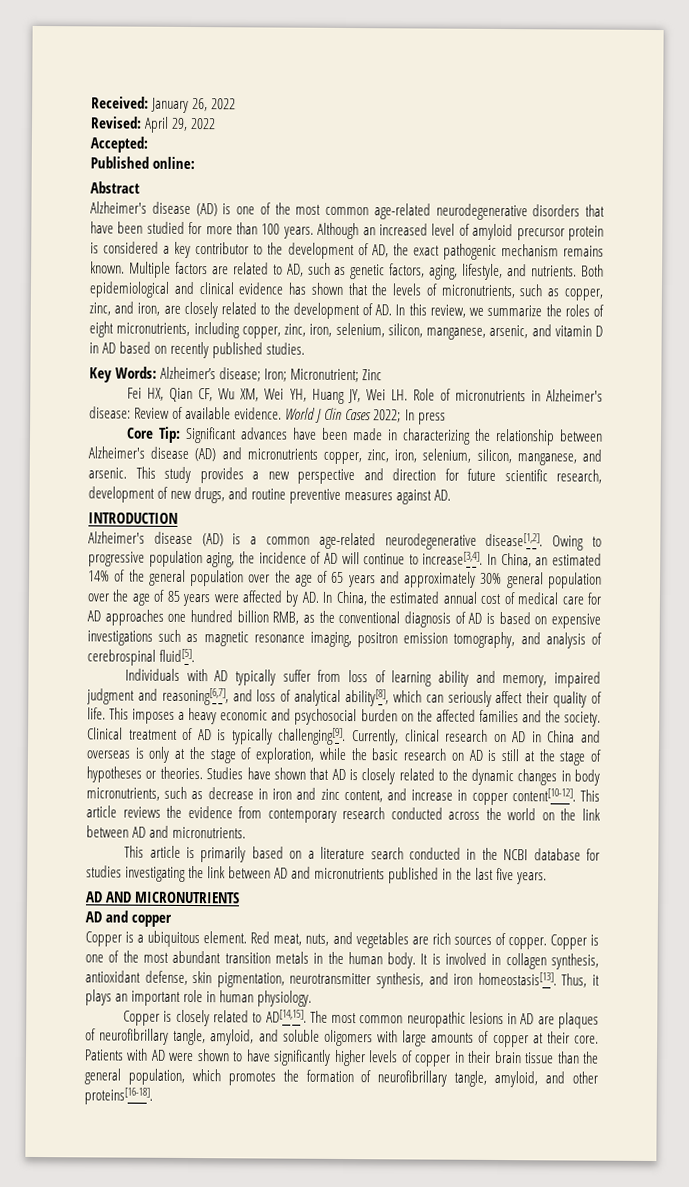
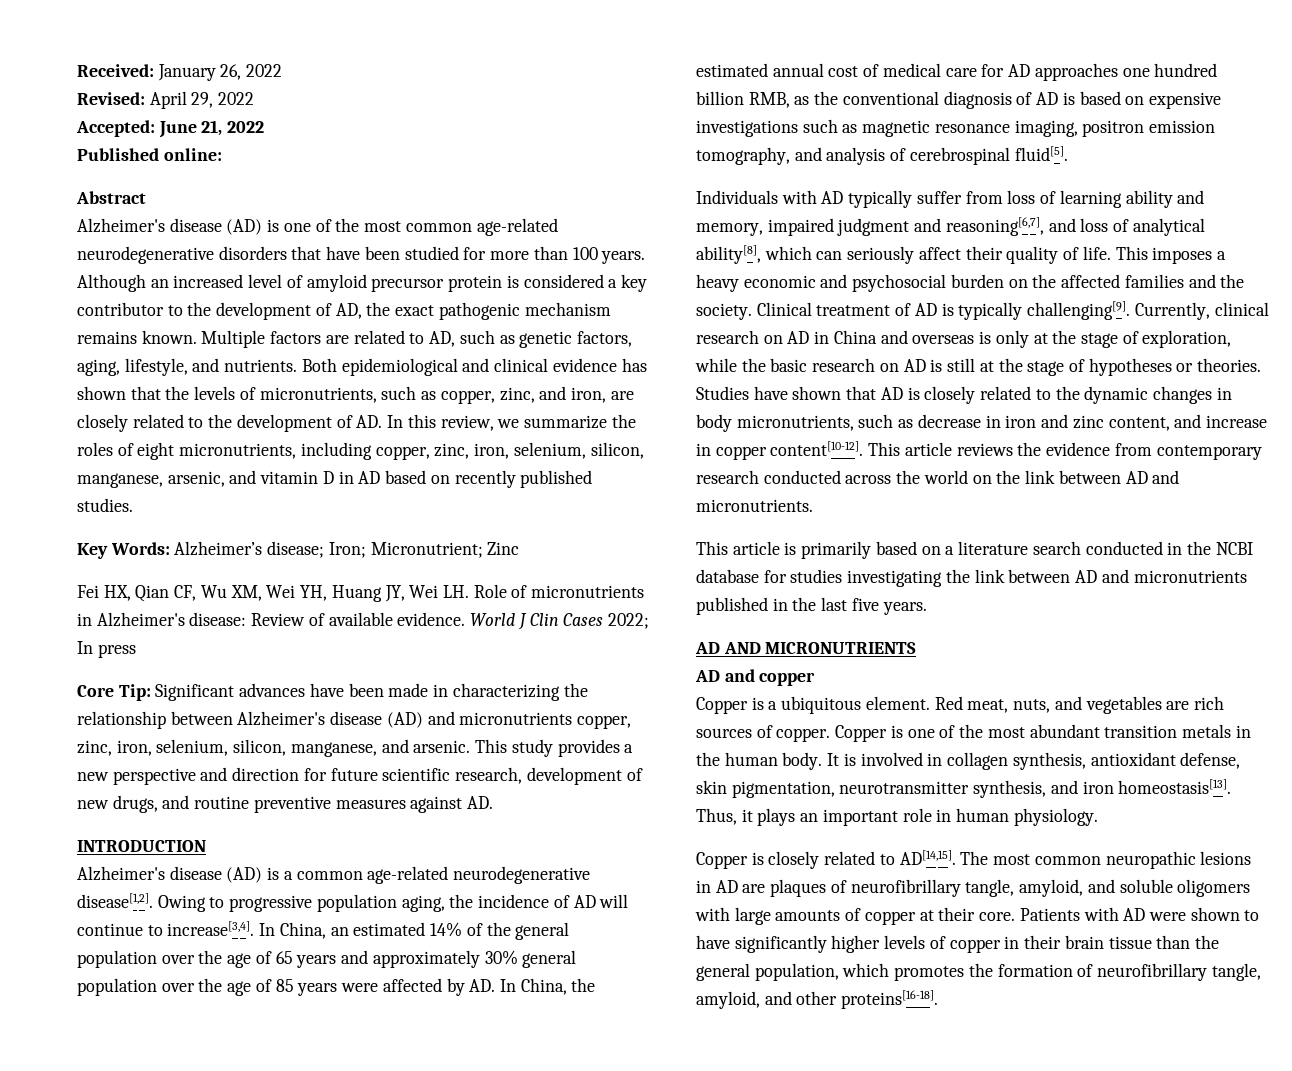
- Accepted:
+ Accepted: June 21, 2022

